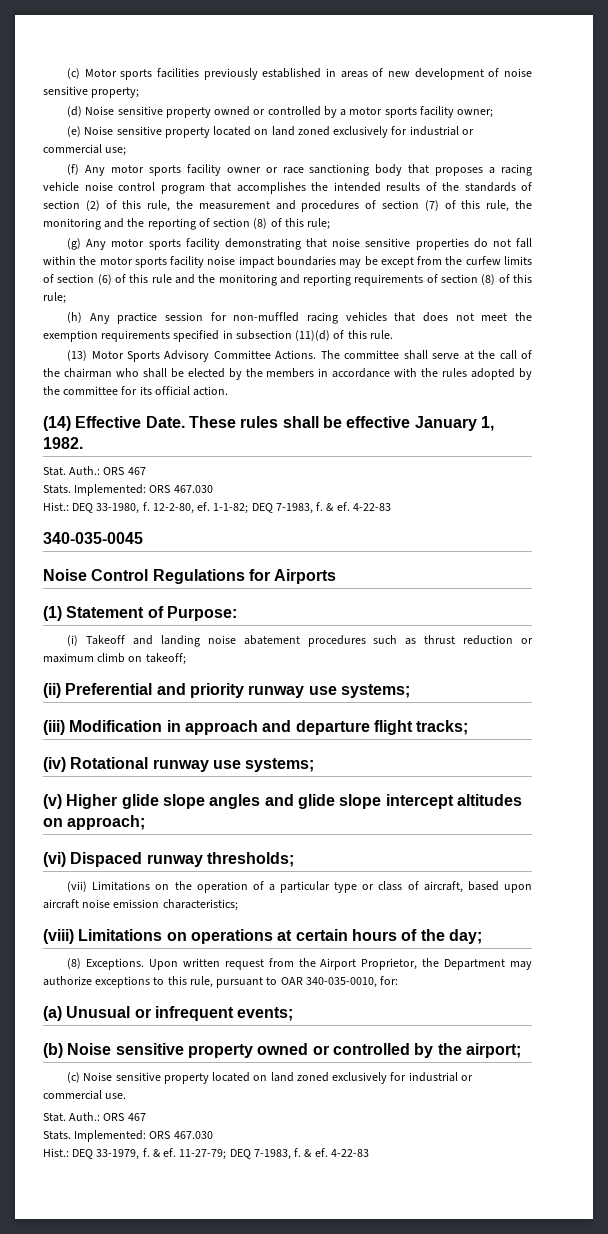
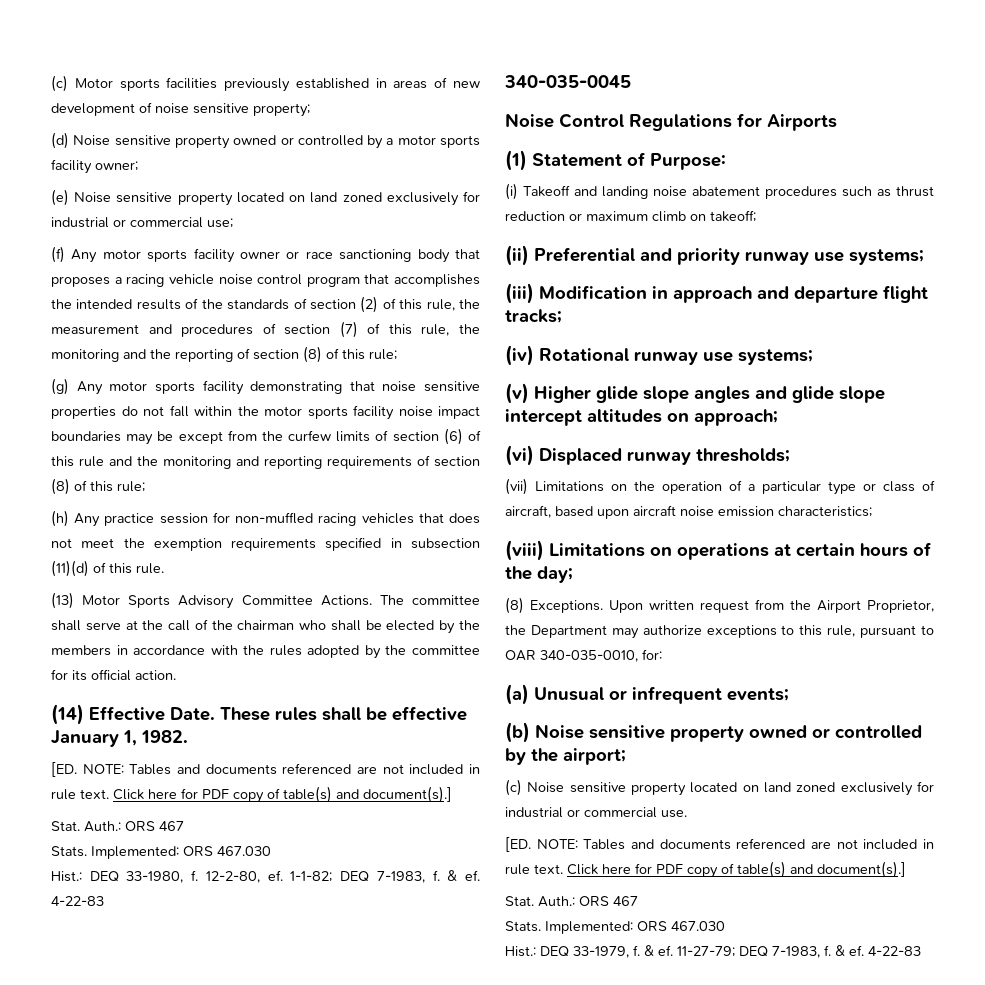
  These rules shall be effective January 1, 1982.
+ [ED. NOTE: Tables and documents referenced are not included in rule text. Click here for PDF copy of table(s) and document(s).]
- (vi) Dispaced runway thresholds;
+ (vi) Displaced runway thresholds;
  (c) Noise sensitive property located on land zoned exclusively for industrial or commercial use.
+ [ED. NOTE: Tables and documents referenced are not included in rule text. Click here for PDF copy of table(s) and document(s).]

